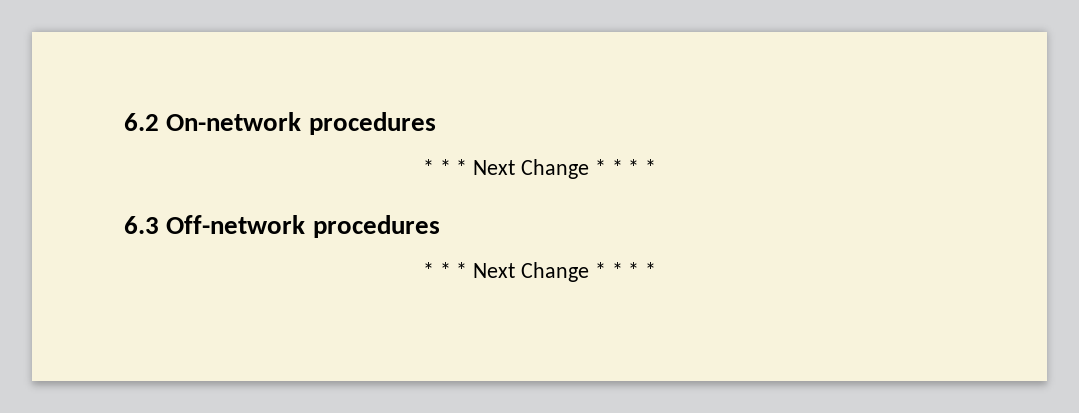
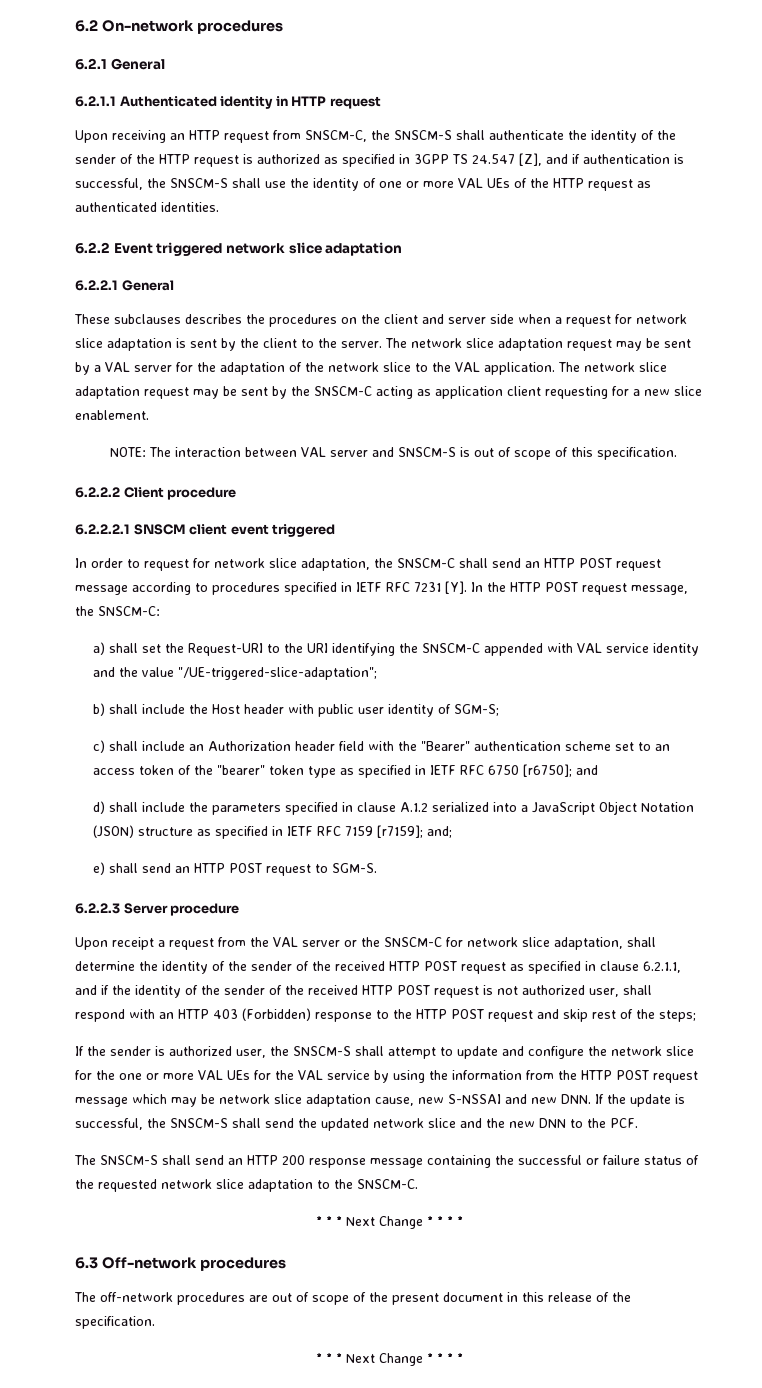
+ 6.2.1 General
+ 6.2.1.1 Authenticated identity in HTTP request
+ Upon receiving an HTTP request from SNSCM-C, the SNSCM-S shall authenticate the identity of the sender of the HTTP request is authorized as specified in 3GPP TS 24.547 [Z], and if authentication is successful, the SNSCM-S shall use the identity of one or more VAL UEs of the HTTP request as authenticated identities.
+ 6.2.2 Event triggered network slice adaptation
+ 6.2.2.1 General
+ These subclauses describes the procedures on the client and server side when a request for network slice adaptation is sent by the client to the server. The network slice adaptation request may be sent by a VAL server for the adaptation of the network slice to the VAL application. The network slice adaptation request may be sent by the SNSCM-C acting as application client requesting for a new slice enablement.
+ NOTE: The interaction between VAL server and SNSCM-S is out of scope of this specification.
+ 6.2.2.2 Client procedure
+ 6.2.2.2.1 SNSCM client event triggered
+ In order to request for network slice adaptation, the SNSCM-C shall send an HTTP POST request message according to procedures specified in IETF RFC 7231 [Y]. In the HTTP POST request message, the SNSCM-C:
+ a) shall set the Request-URI to the URI identifying the SNSCM-C appended with VAL service identity and the value "/UE-triggered-slice-adaptation";
+ b) shall include the Host header with public user identity of SGM-S;
+ c) shall include an Authorization header field with the "Bearer" authentication scheme set to an access token of the "bearer" token type as specified in IETF RFC 6750 [r6750]; and
+ d) shall include the parameters specified in clause A.1.2 serialized into a JavaScript Object Notation (JSON) structure as specified in IETF RFC 7159 [r7159]; and;
+ e) shall send an HTTP POST request to SGM-S.
+ 6.2.2.3 Server procedure
+ Upon receipt a request from the VAL server or the SNSCM-C for network slice adaptation, shall determine the identity of the sender of the received HTTP POST request as specified in clause 6.2.1.1, and if the identity of the sender of the received HTTP POST request is not authorized user, shall respond with an HTTP 403 (Forbidden) response to the HTTP POST request and skip rest of the steps;
+ If the sender is authorized user, the SNSCM-S shall attempt to update and configure the network slice for the one or more VAL UEs for the VAL service by using the information from the HTTP POST request message which may be network slice adaptation cause, new S-NSSAI and new DNN. If the update is successful, the SNSCM-S shall send the updated network slice and the new DNN to the PCF.
+ The SNSCM-S shall send an HTTP 200 response message containing the successful or failure status of the requested network slice adaptation to the SNSCM-C.
+ The off-network procedures are out of scope of the present document in this release of the specification.

